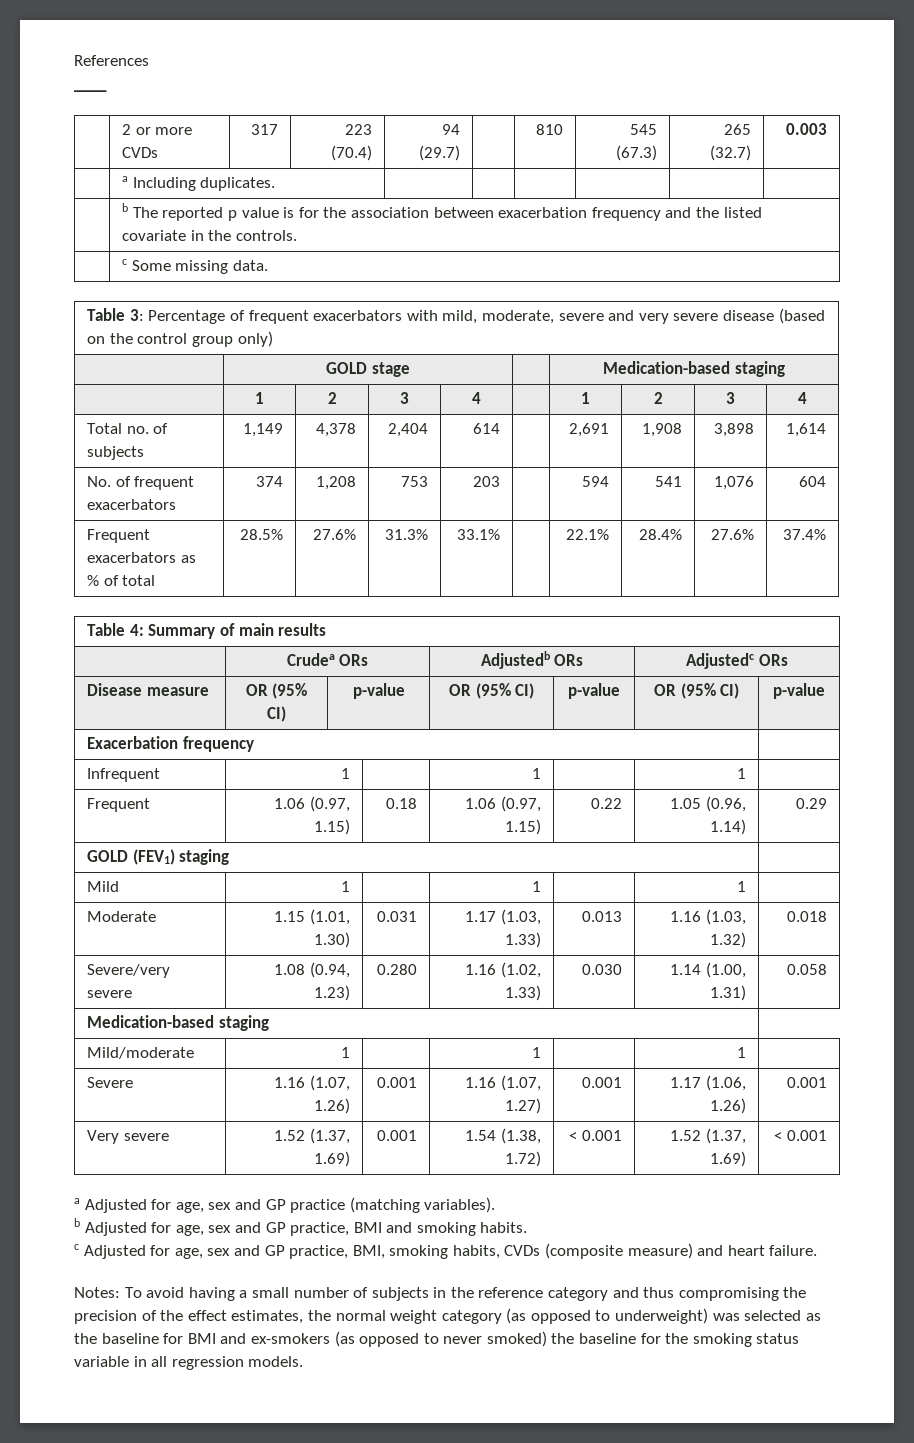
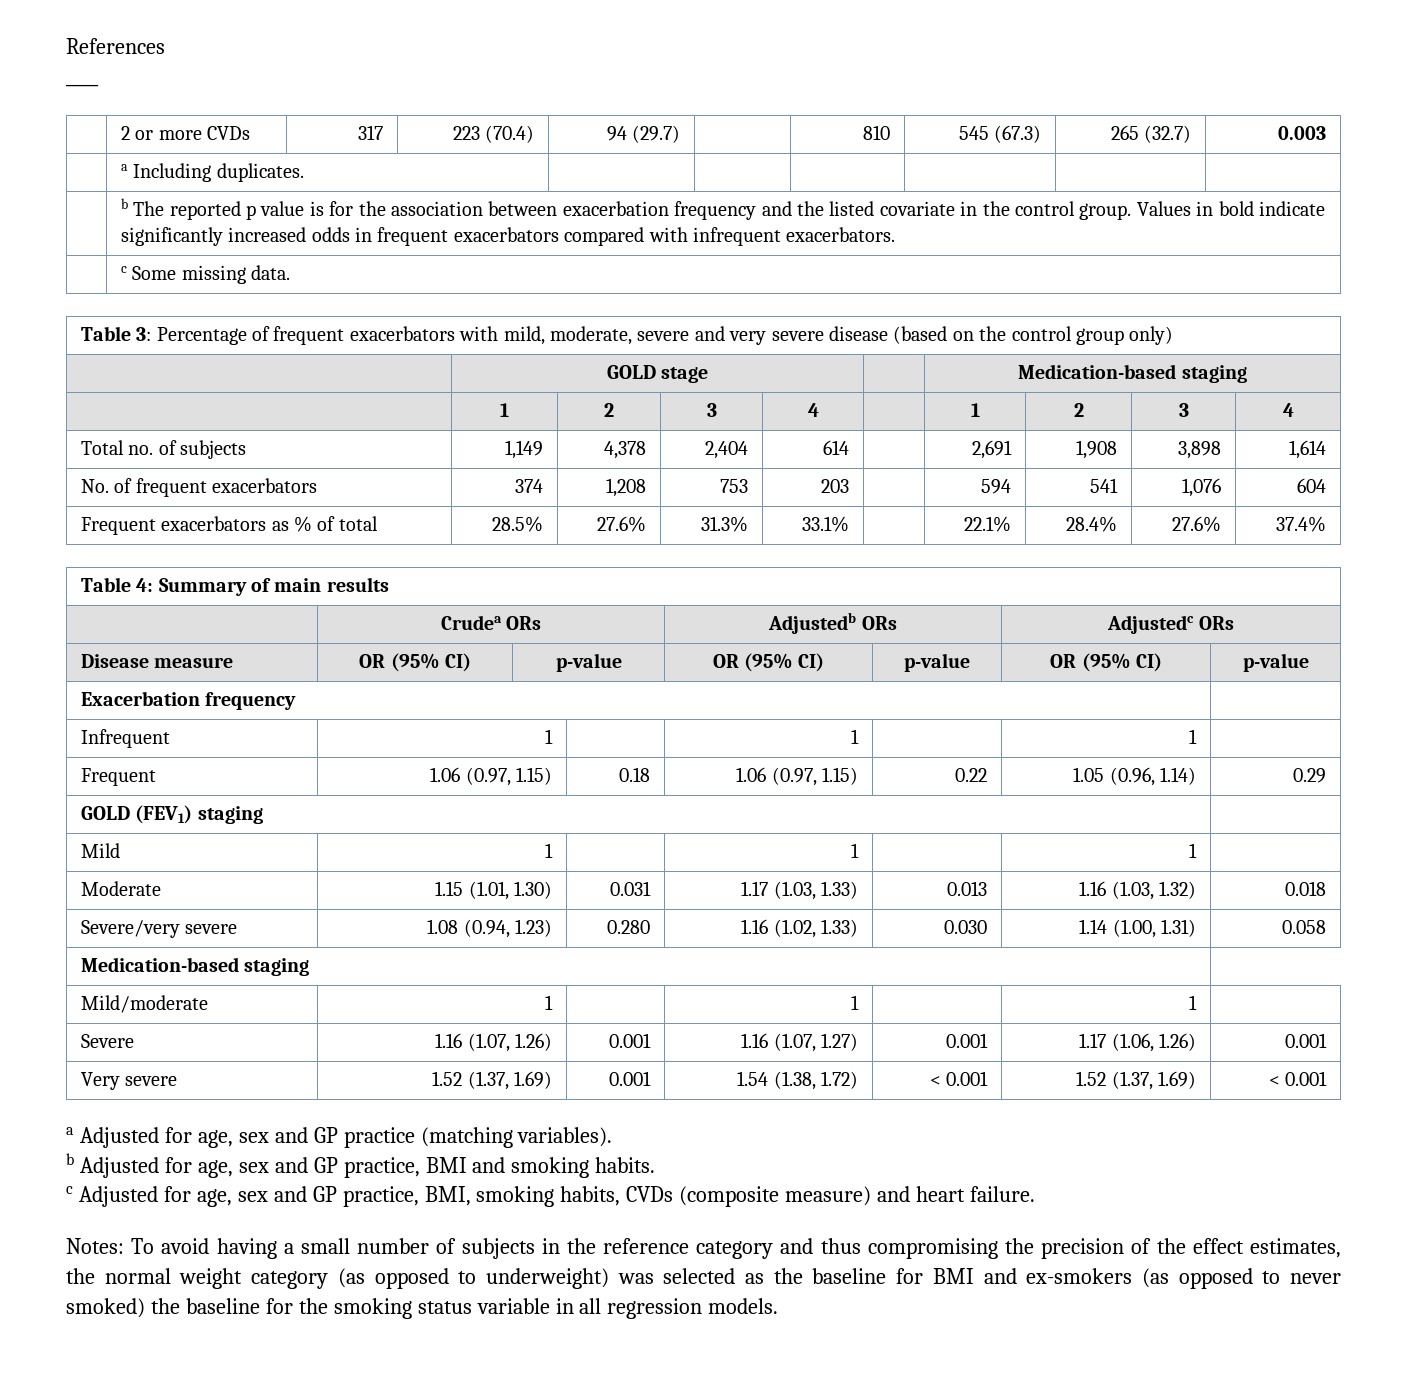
- | b The reported p value is for the association between exacerbation frequency and the listed covariate in the controls.
+ | b The reported p value is for the association between exacerbation frequency and the listed covariate in the control group. Values in bold indicate significantly increased odds in frequent exacerbators compared with infrequent exacerbators.

